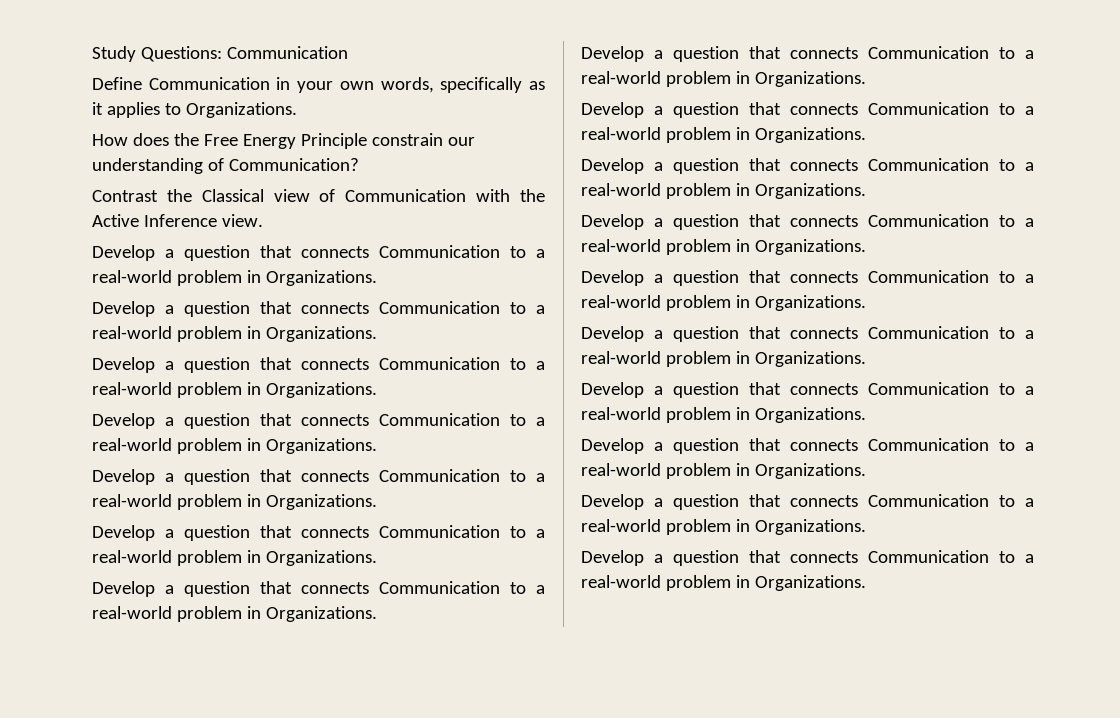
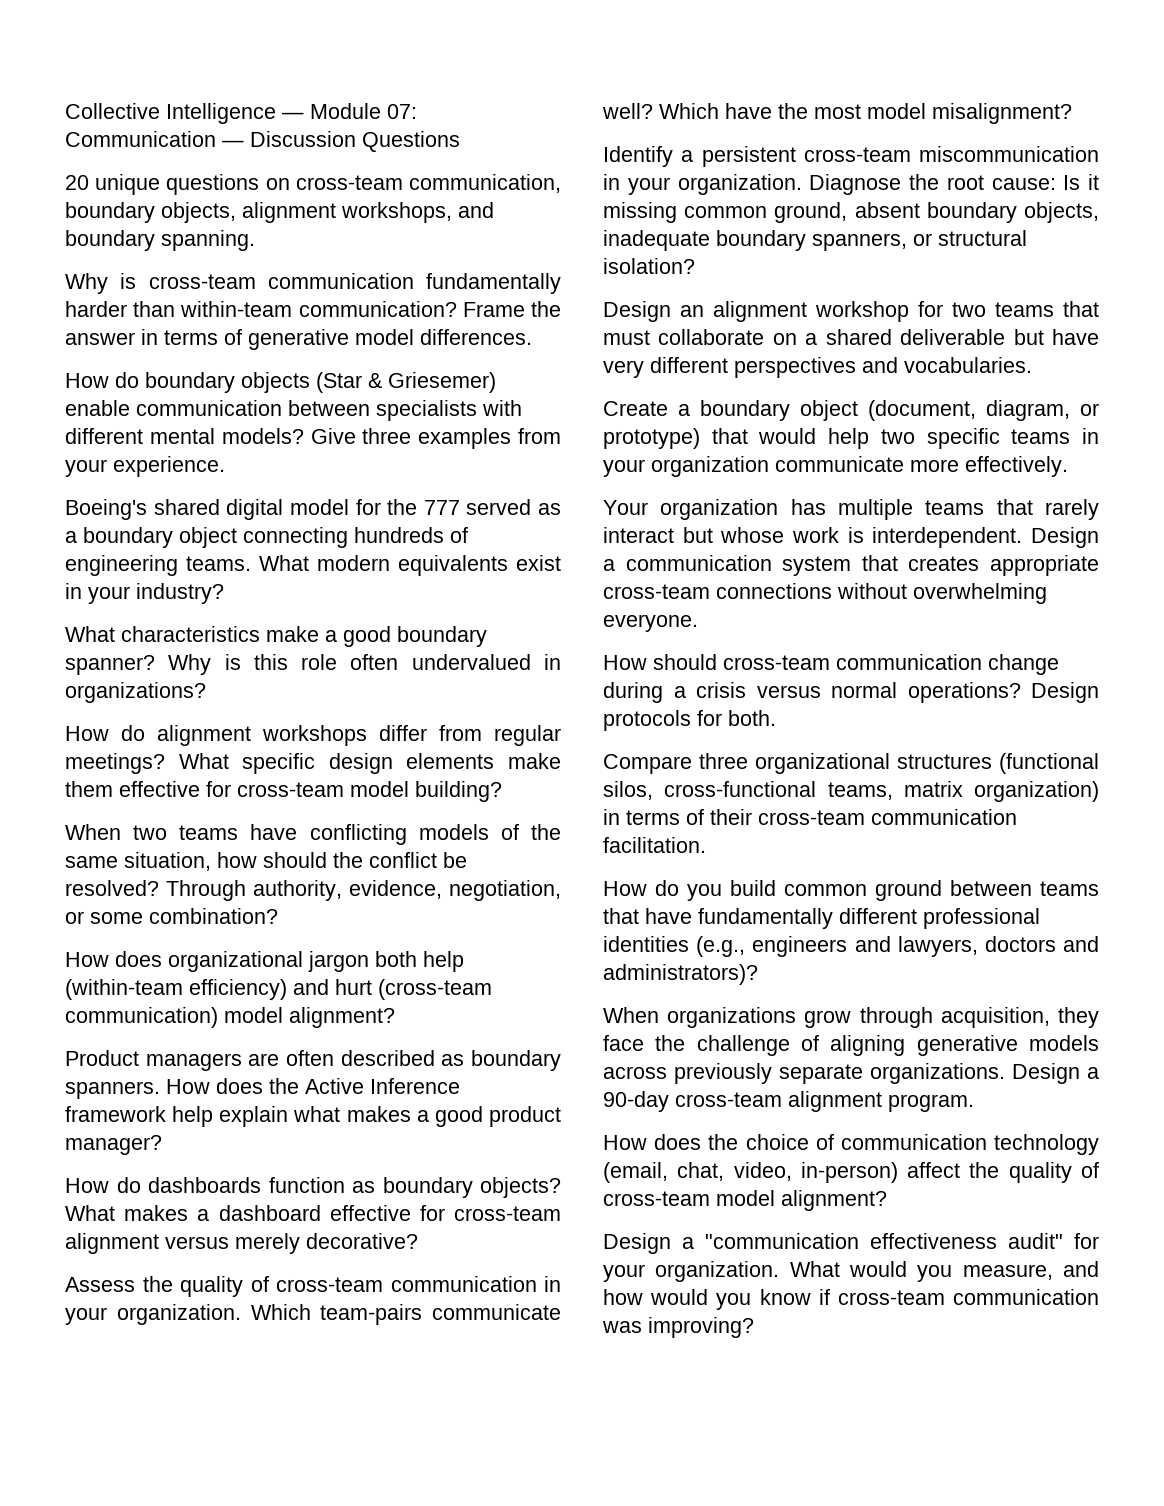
- Study Questions: Communication
- Define Communication in your own words, specifically as it applies to Organizations.
- How does the Free Energy Principle constrain our understanding of Communication?
- Contrast the Classical view of Communication with the Active Inference view.
- Develop a question that connects Communication to a real-world problem in Organizations.
- Develop a question that connects Communication to a real-world problem in Organizations.
- Develop a question that connects Communication to a real-world problem in Organizations.
- Develop a question that connects Communication to a real-world problem in Organizations.
- Develop a question that connects Communication to a real-world problem in Organizations.
- Develop a question that connects Communication to a real-world problem in Organizations.
- Develop a question that connects Communication to a real-world problem in Organizations.
- Develop a question that connects Communication to a real-world problem in Organizations.
- Develop a question that connects Communication to a real-world problem in Organizations.
- Develop a question that connects Communication to a real-world problem in Organizations.
- Develop a question that connects Communication to a real-world problem in Organizations.
- Develop a question that connects Communication to a real-world problem in Organizations.
- Develop a question that connects Communication to a real-world problem in Organizations.
- Develop a question that connects Communication to a real-world problem in Organizations.
- Develop a question that connects Communication to a real-world problem in Organizations.
- Develop a question that connects Communication to a real-world problem in Organizations.
- Develop a question that connects Communication to a real-world problem in Organizations.
+ Collective Intelligence — Module 07: Communication — Discussion Questions
+ 20 unique questions on cross-team communication, boundary objects, alignment workshops, and boundary spanning.
+ Why is cross-team communication fundamentally harder than within-team communication? Frame the answer in terms of generative model differences.
+ How do boundary objects (Star & Griesemer) enable communication between specialists with different mental models? Give three examples from your experience.
+ Boeing's shared digital model for the 777 served as a boundary object connecting hundreds of engineering teams. What modern equivalents exist in your industry?
+ What characteristics make a good boundary spanner? Why is this role often undervalued in organizations?
+ How do alignment workshops differ from regular meetings? What specific design elements make them effective for cross-team model building?
+ When two teams have conflicting models of the same situation, how should the conflict be resolved? Through authority, evidence, negotiation, or some combination?
+ How does organizational jargon both help (within-team efficiency) and hurt (cross-team communication) model alignment?
+ Product managers are often described as boundary spanners. How does the Active Inference framework help explain what makes a good product manager?
+ How do dashboards function as boundary objects? What makes a dashboard effective for cross-team alignment versus merely decorative?
+ Assess the quality of cross-team communication in your organization. Which team-pairs communicate well? Which have the most model misalignment?
+ Identify a persistent cross-team miscommunication in your organization. Diagnose the root cause: Is it missing common ground, absent boundary objects, inadequate boundary spanners, or structural isolation?
+ Design an alignment workshop for two teams that must collaborate on a shared deliverable but have very different perspectives and vocabularies.
+ Create a boundary object (document, diagram, or prototype) that would help two specific teams in your organization communicate more effectively.
+ Your organization has multiple teams that rarely interact but whose work is interdependent. Design a communication system that creates appropriate cross-team connections without overwhelming everyone.
+ How should cross-team communication change during a crisis versus normal operations? Design protocols for both.
+ Compare three organizational structures (functional silos, cross-functional teams, matrix organization) in terms of their cross-team communication facilitation.
+ How do you build common ground between teams that have fundamentally different professional identities (e.g., engineers and lawyers, doctors and administrators)?
+ When organizations grow through acquisition, they face the challenge of aligning generative models across previously separate organizations. Design a 90-day cross-team alignment program.
+ How does the choice of communication technology (email, chat, video, in-person) affect the quality of cross-team model alignment?
+ Design a "communication effectiveness audit" for your organization. What would you measure, and how would you know if cross-team communication was improving?

